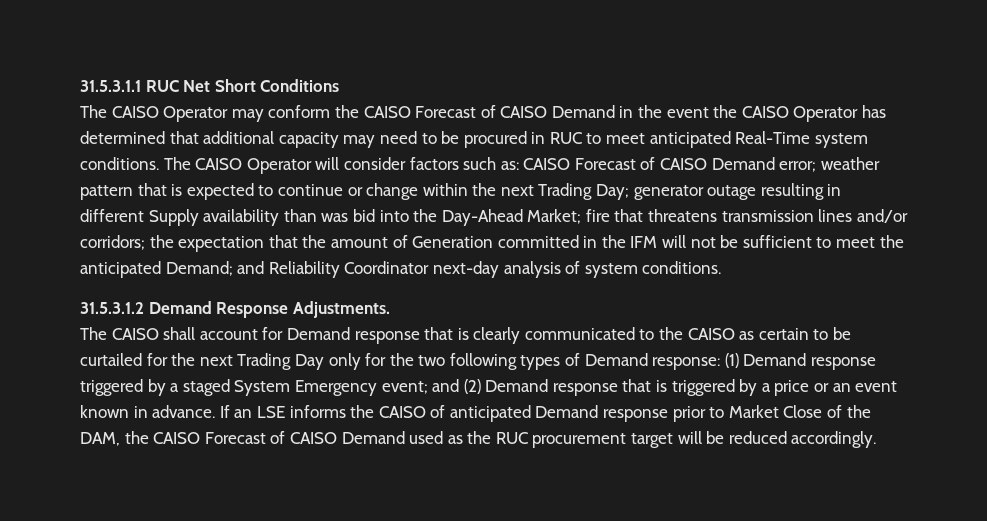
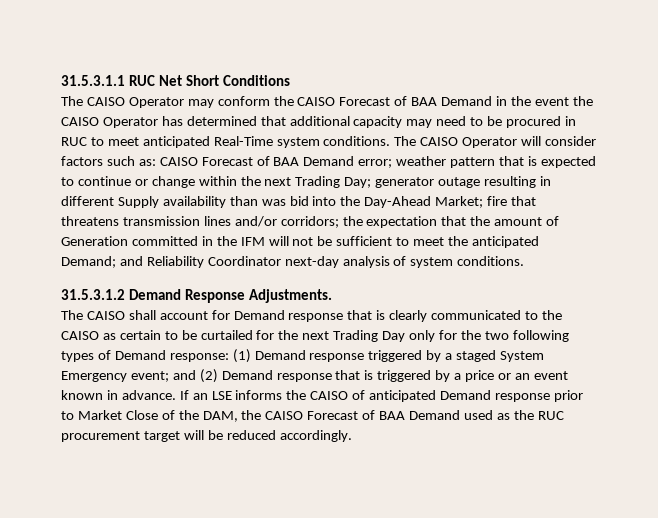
- The CAISO Operator may conform the CAISO Forecast of CAISO Demand in the event the CAISO Operator has determined that additional capacity may need to be procured in RUC to meet anticipated Real-Time system conditions.
+ The CAISO Operator may conform the CAISO Forecast of BAA Demand in the event the CAISO Operator has determined that additional capacity may need to be procured in RUC to meet anticipated Real-Time system conditions.
- CAISO Forecast of CAISO Demand error;
+ CAISO Forecast of BAA Demand error;
- If an LSE informs the CAISO of anticipated Demand response prior to Market Close of the DAM, the CAISO Forecast of CAISO Demand used as the RUC procurement target will be reduced accordingly.
+ If an LSE informs the CAISO of anticipated Demand response prior to Market Close of the DAM, the CAISO Forecast of BAA Demand used as the RUC procurement target will be reduced accordingly.

